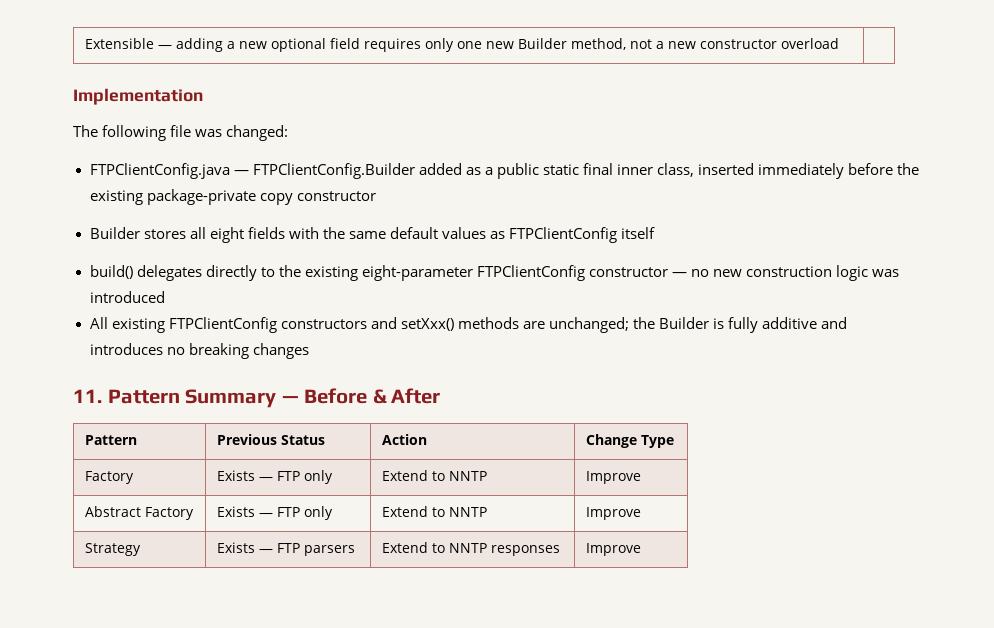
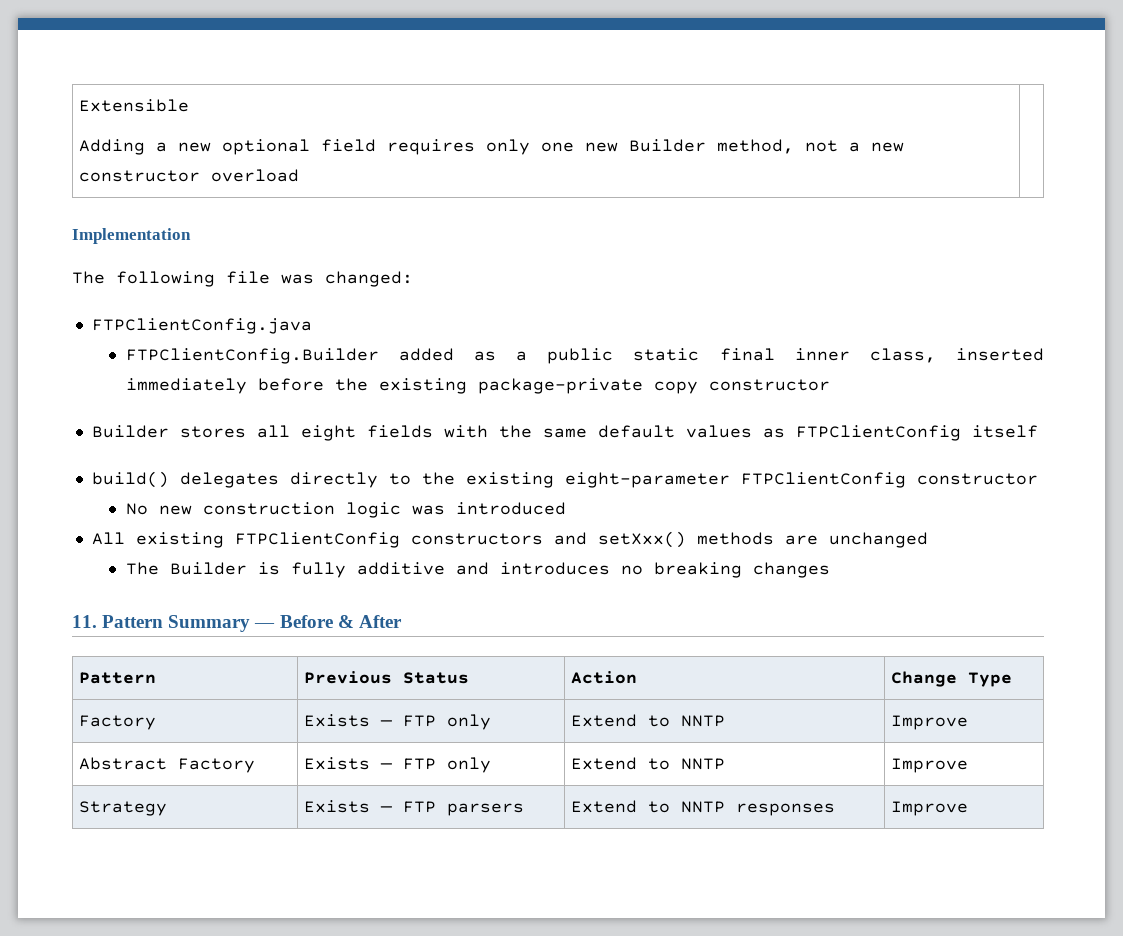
- Extensible — adding a new optional field requires only one new Builder method, not a new constructor overload |
+ Extensible
+ Adding a new optional field requires only one new Builder method, not a new constructor overload |
- FTPClientConfig.java — FTPClientConfig.Builder added as a public static final inner class, inserted immediately before the existing package-private copy constructor
+ FTPClientConfig.java
+ FTPClientConfig.Builder added as a public static final inner class, inserted immediately before the existing package-private copy constructor
- build() delegates directly to the existing eight-parameter FTPClientConfig constructor — no new construction logic was introduced
+ build() delegates directly to the existing eight-parameter FTPClientConfig constructor
+ No new construction logic was introduced
- All existing FTPClientConfig constructors and setXxx() methods are unchanged; the Builder is fully additive and introduces no breaking changes
+ All existing FTPClientConfig constructors and setXxx() methods are unchanged
+ The Builder is fully additive and introduces no breaking changes

